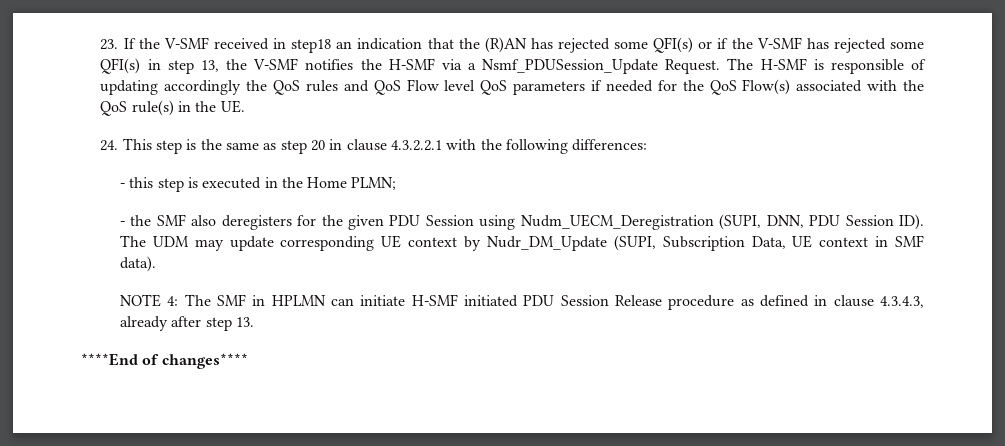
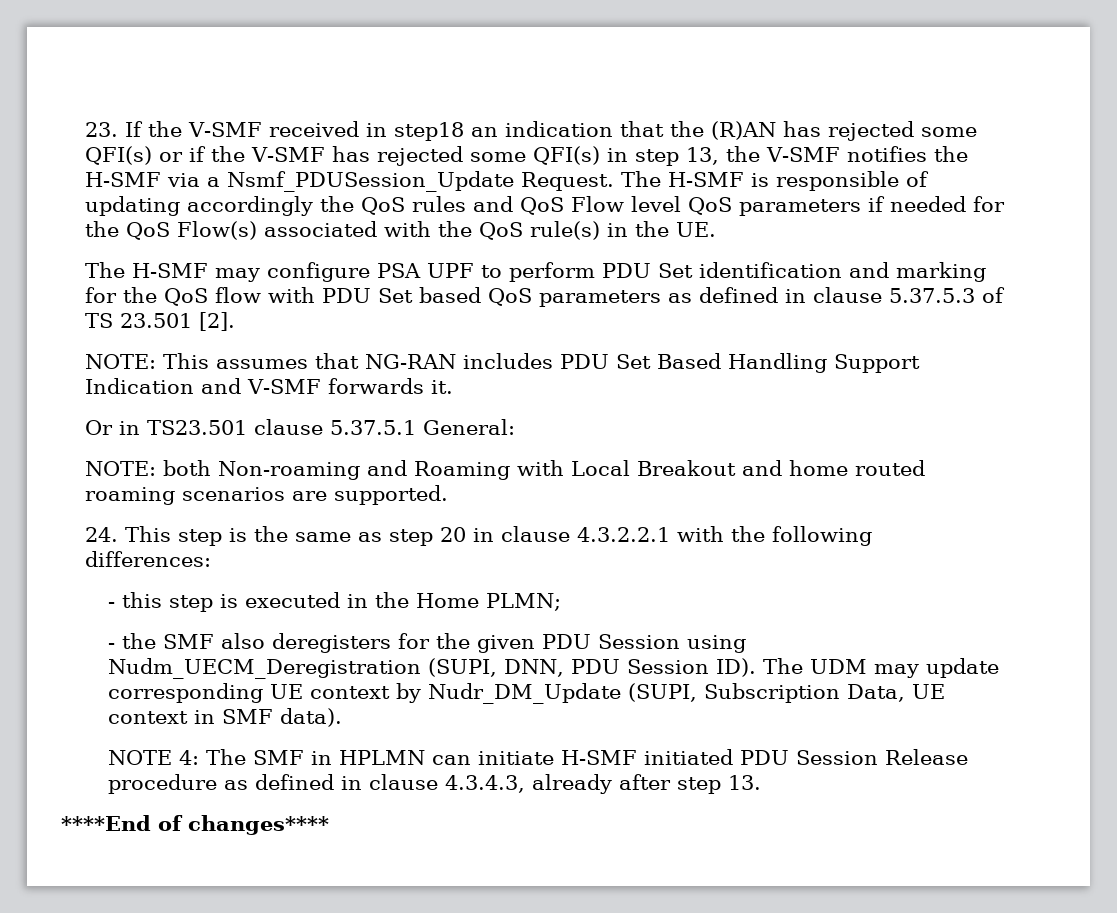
+ The H-SMF may configure PSA UPF to perform PDU Set identification and marking for the QoS flow with PDU Set based QoS parameters as defined in clause 5.37.5.3 of TS 23.501 [2].
+ NOTE: This assumes that NG-RAN includes PDU Set Based Handling Support Indication and V-SMF forwards it.
+ Or in TS23.501 clause 5.37.5.1 General:
+ NOTE: both Non-roaming and Roaming with Local Breakout and home routed roaming scenarios are supported.

